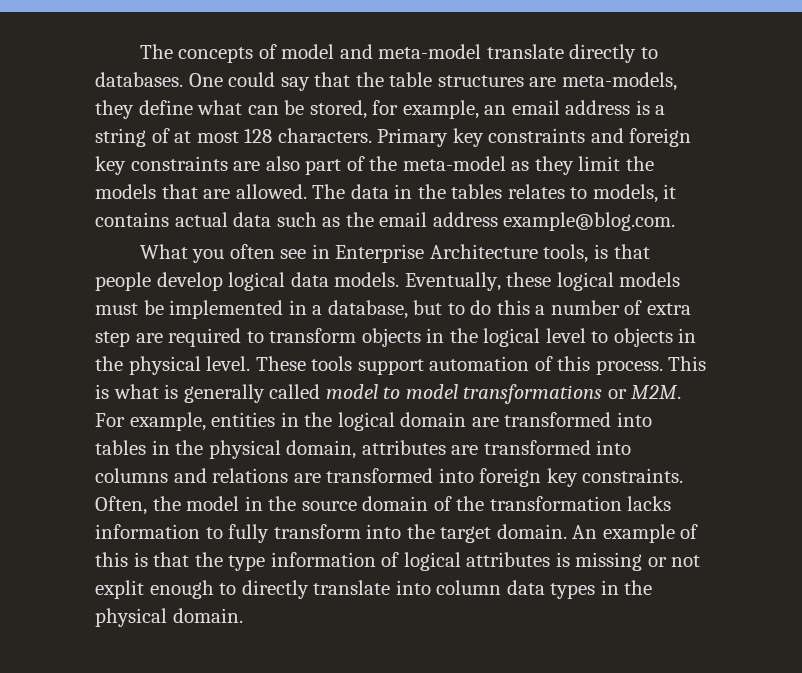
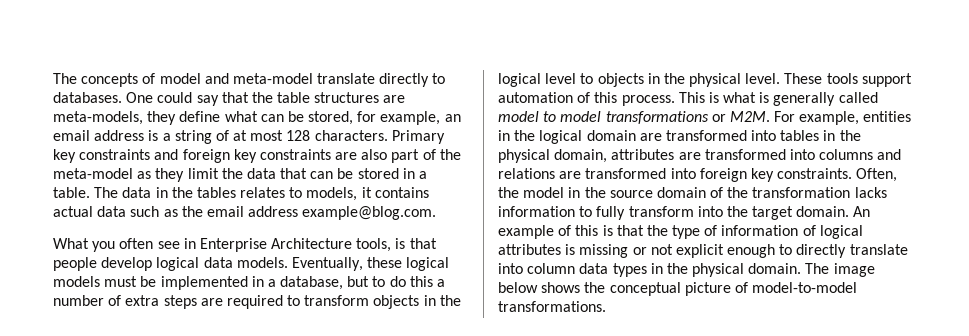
- Primary key constraints and foreign key constraints are also part of the meta-model as they limit the models that are allowed.
+ Primary key constraints and foreign key constraints are also part of the meta-model as they limit the data that can be stored in a table.
- Eventually, these logical models must be implemented in a database, but to do this a number of extra step are required to transform objects in the logical level to objects in the physical level.
+ Eventually, these logical models must be implemented in a database, but to do this a number of extra steps are required to transform objects in the logical level to objects in the physical level.
- An example of this is that the type information of logical attributes is missing or not explit enough to directly translate into column data types in the physical domain.
+ An example of this is that the type of information of logical attributes is missing or not explicit enough to directly translate into column data types in the physical domain.
+ The image below shows the conceptual picture of model-to-model transformations.

